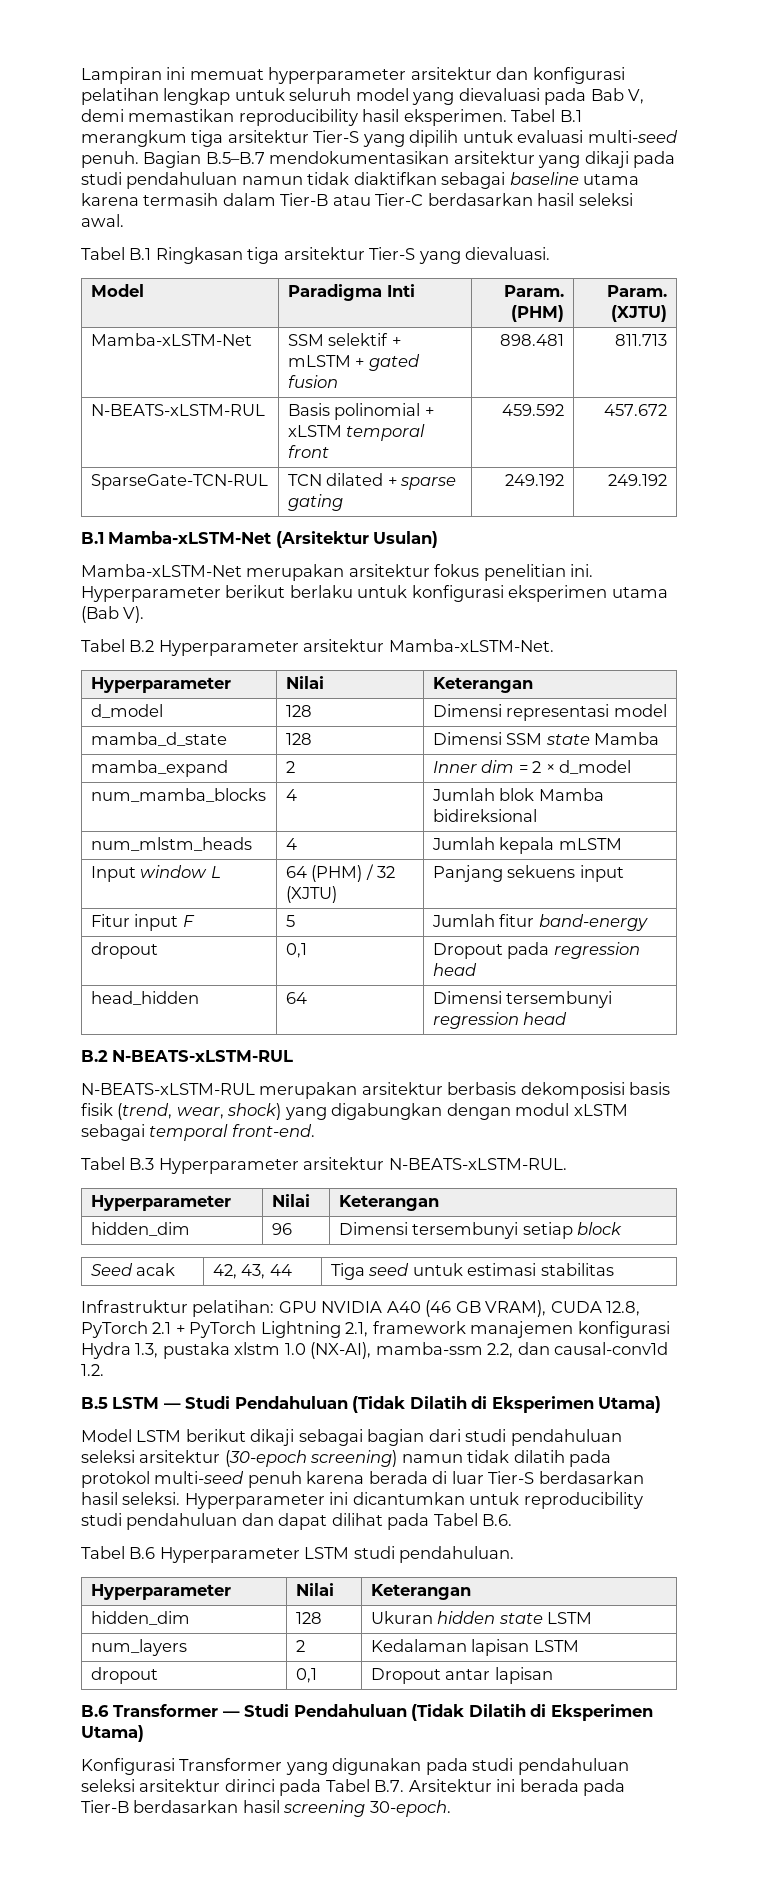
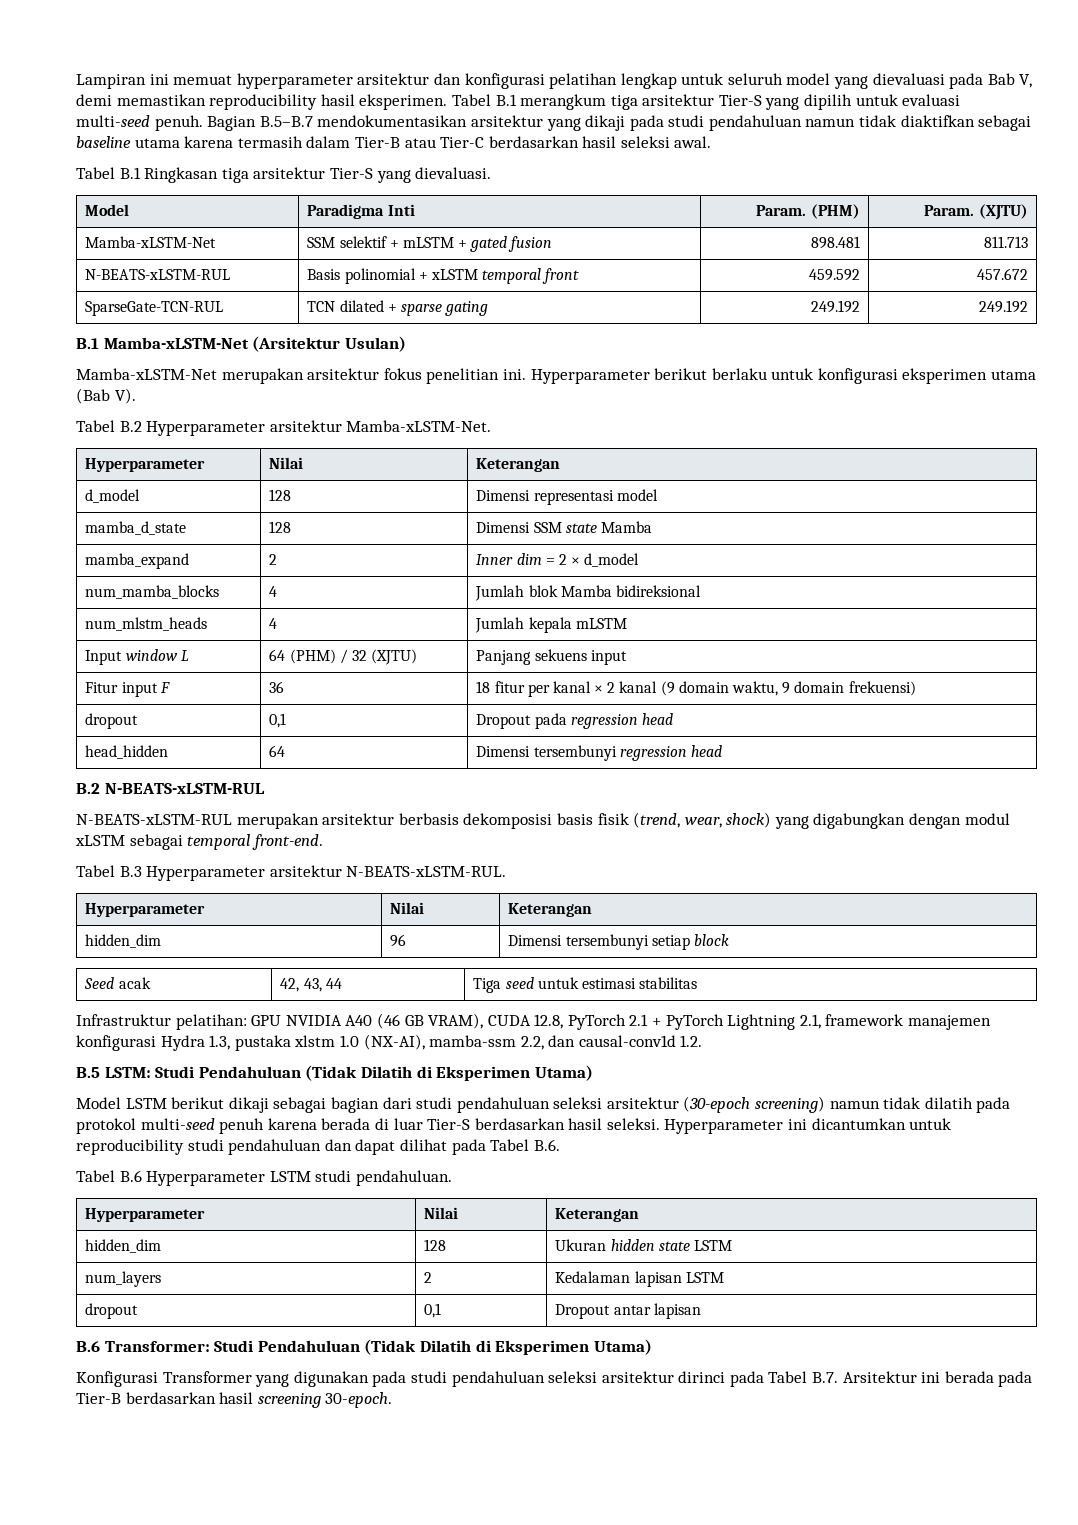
- Fitur input F | 5 | Jumlah fitur band-energy
+ Fitur input F | 36 | 18 fitur per kanal × 2 kanal (9 domain waktu, 9 domain frekuensi)
- B.5 LSTM — Studi Pendahuluan (Tidak Dilatih di Eksperimen Utama)
+ B.5 LSTM: Studi Pendahuluan (Tidak Dilatih di Eksperimen Utama)
- B.6 Transformer — Studi Pendahuluan (Tidak Dilatih di Eksperimen Utama)
+ B.6 Transformer: Studi Pendahuluan (Tidak Dilatih di Eksperimen Utama)

